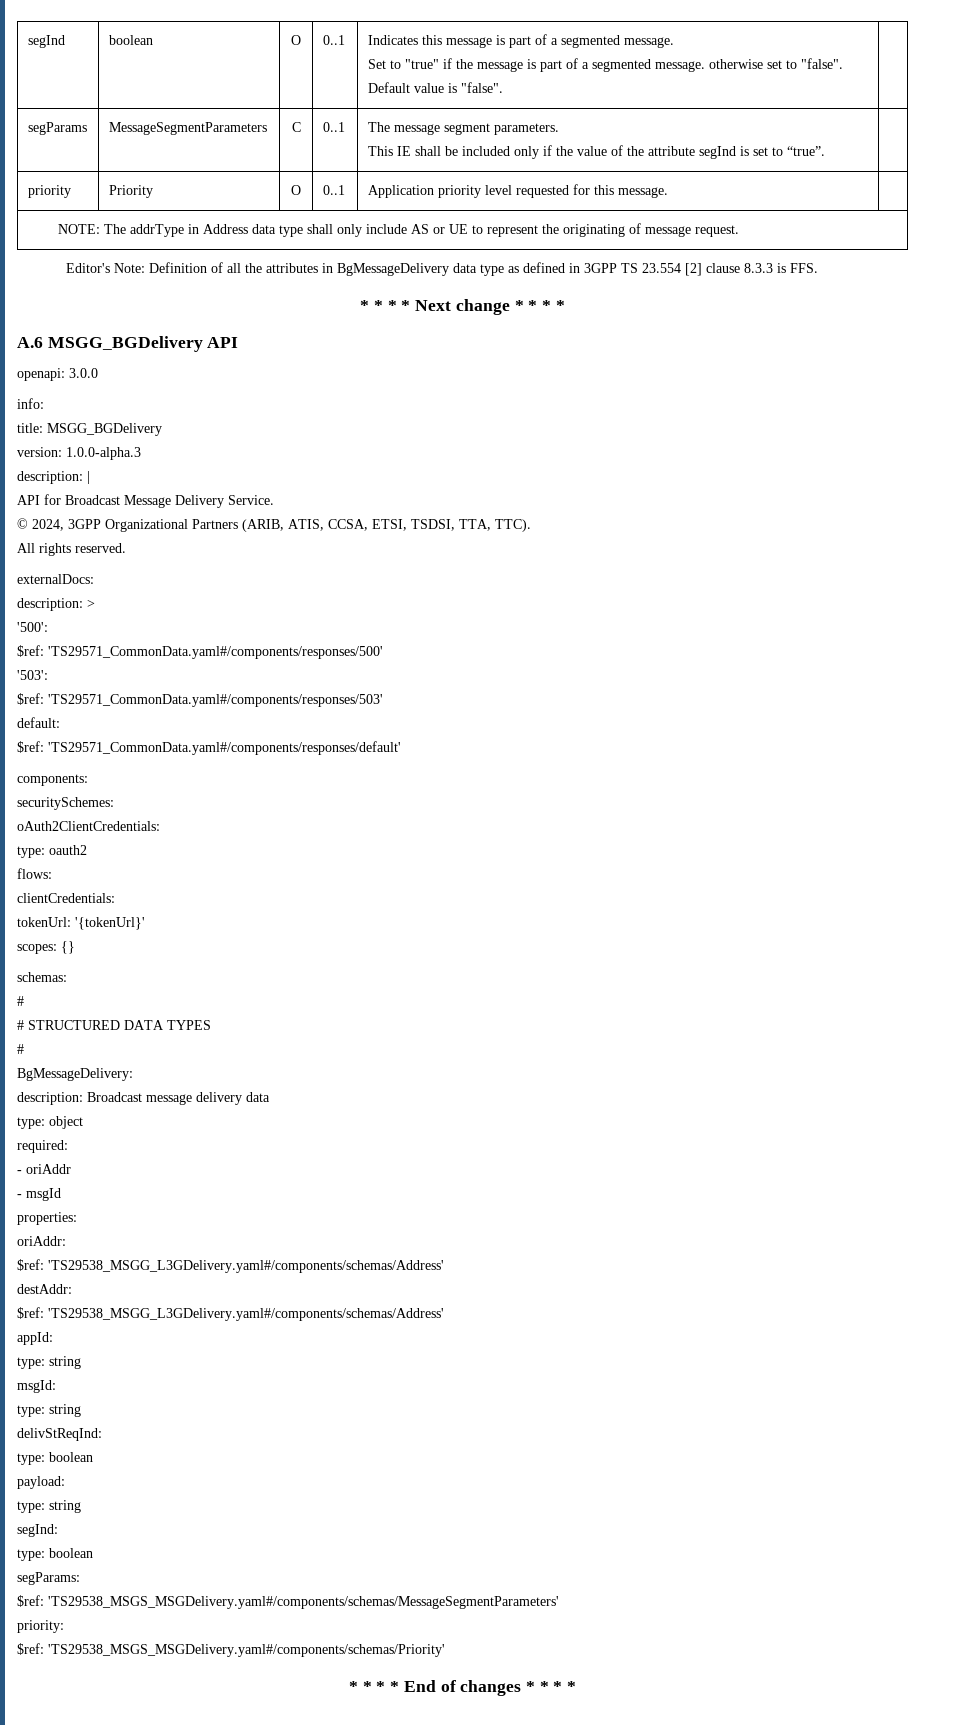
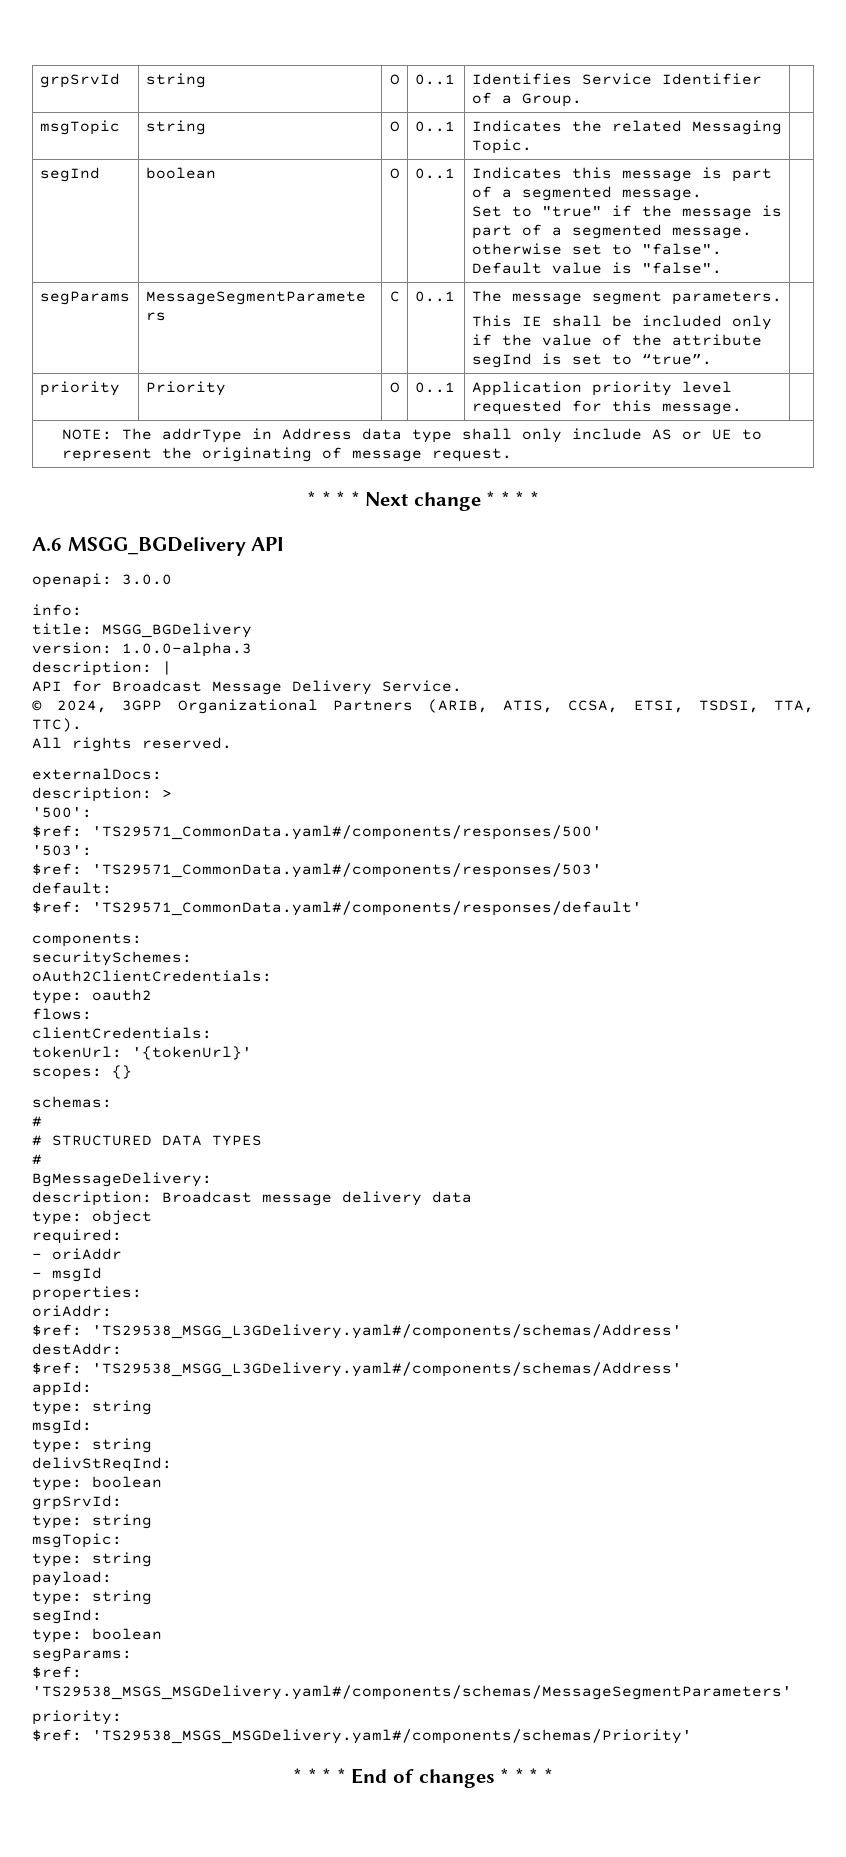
+ grpSrvId | string | O | 0..1 | Identifies Service Identifier of a Group. |
+ msgTopic | string | O | 0..1 | Indicates the related Messaging Topic. |
- Editor's Note: Definition of all the attributes in BgMessageDelivery data type as defined in 3GPP TS 23.554 [2] clause 8.3.3 is FFS.
+ grpSrvId:
+ type: string
+ msgTopic:
+ type: string

